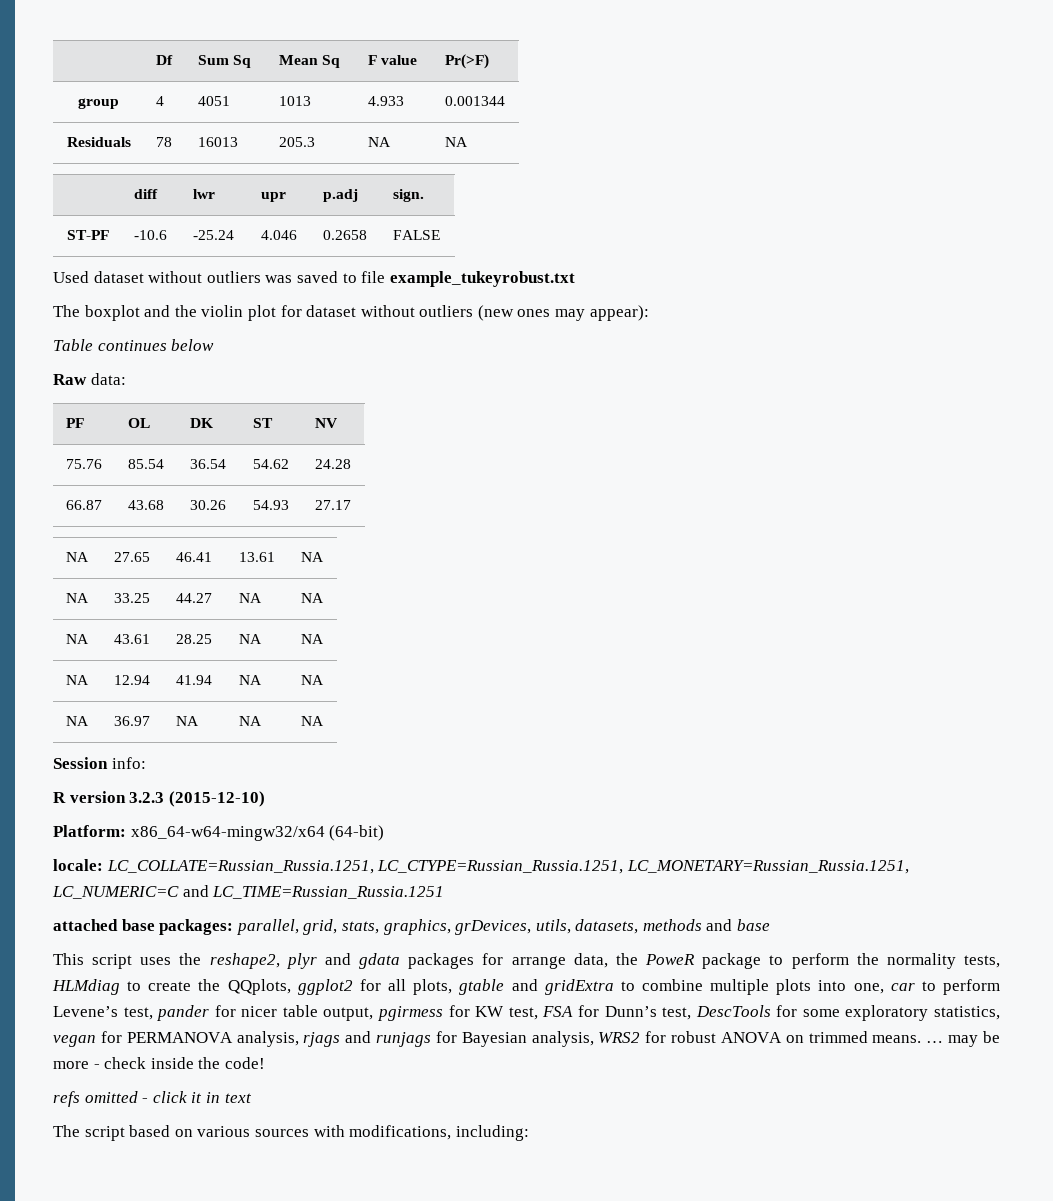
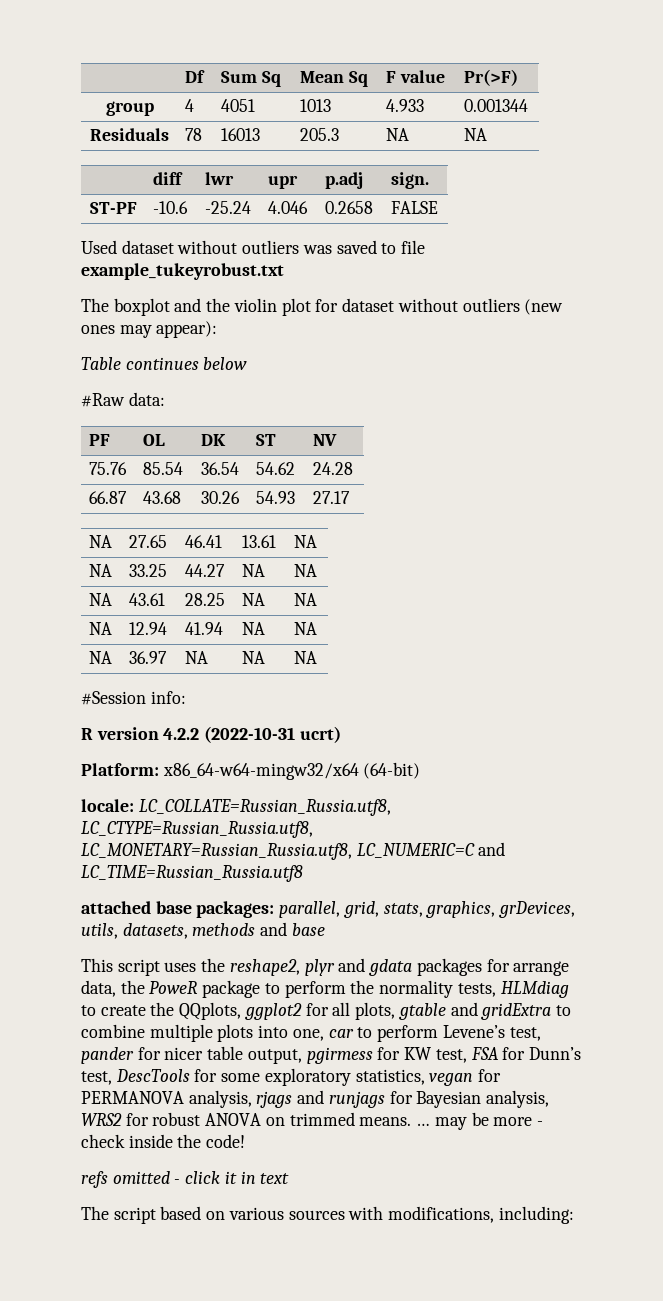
- Raw data:
+ #Raw data:
- Session info:
+ #Session info:
- R version 3.2.3 (2015-12-10)
+ R version 4.2.2 (2022-10-31 ucrt)
- locale: LC_COLLATE=Russian_Russia.1251, LC_CTYPE=Russian_Russia.1251, LC_MONETARY=Russian_Russia.1251, LC_NUMERIC=C and LC_TIME=Russian_Russia.1251
+ locale: LC_COLLATE=Russian_Russia.utf8, LC_CTYPE=Russian_Russia.utf8, LC_MONETARY=Russian_Russia.utf8, LC_NUMERIC=C and LC_TIME=Russian_Russia.utf8

